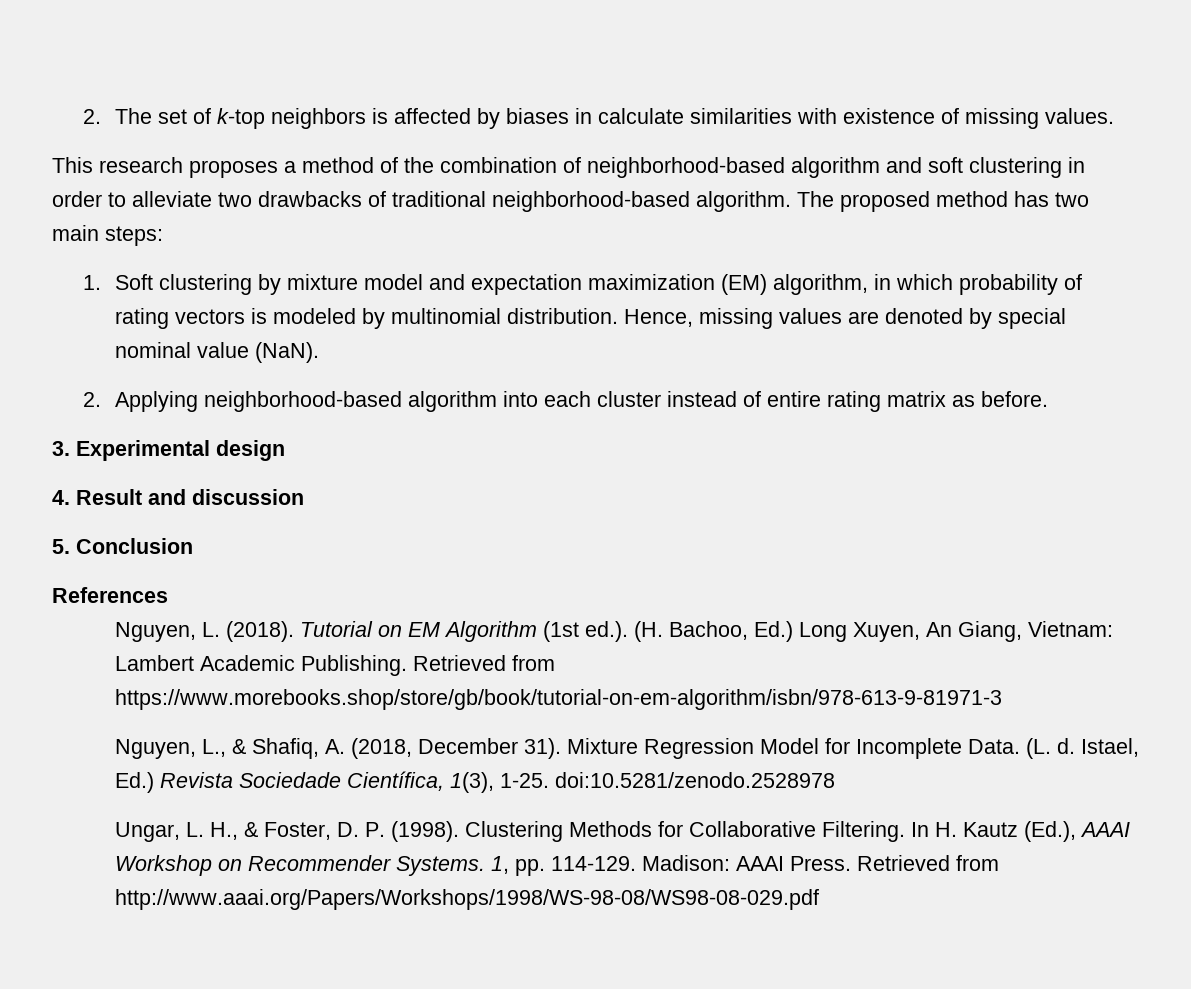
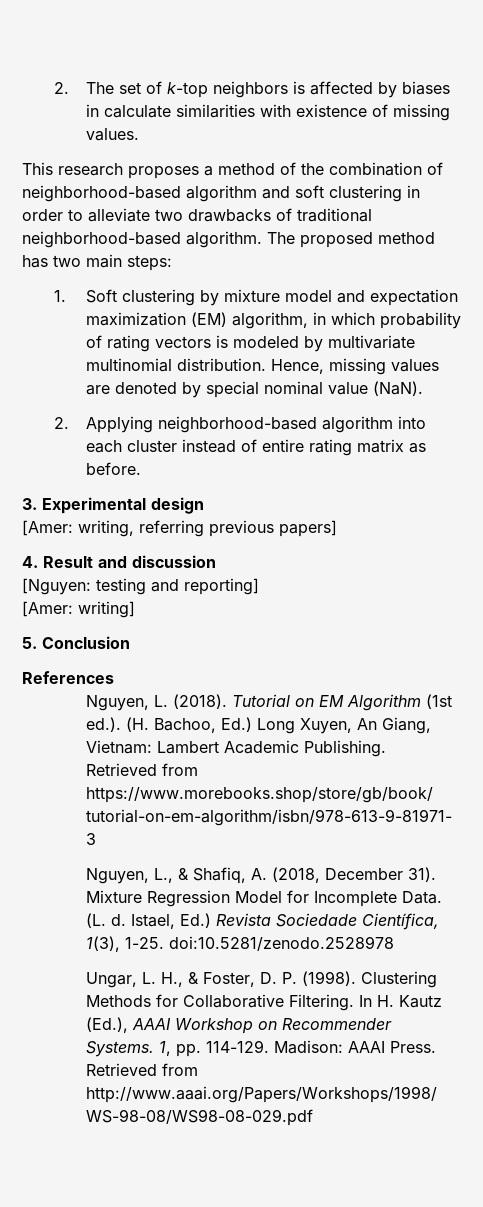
- 1. Soft clustering by mixture model and expectation maximization (EM) algorithm, in which probability of rating vectors is modeled by multinomial distribution.
+ 1. Soft clustering by mixture model and expectation maximization (EM) algorithm, in which probability of rating vectors is modeled by multivariate multinomial distribution.
+ [Amer: writing, referring previous papers]
+ [Nguyen: testing and reporting]
+ [Amer: writing]

